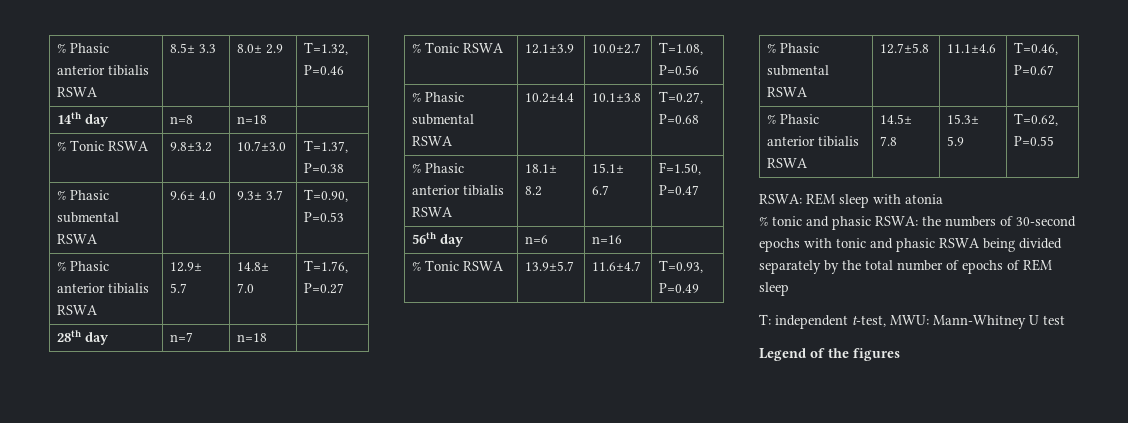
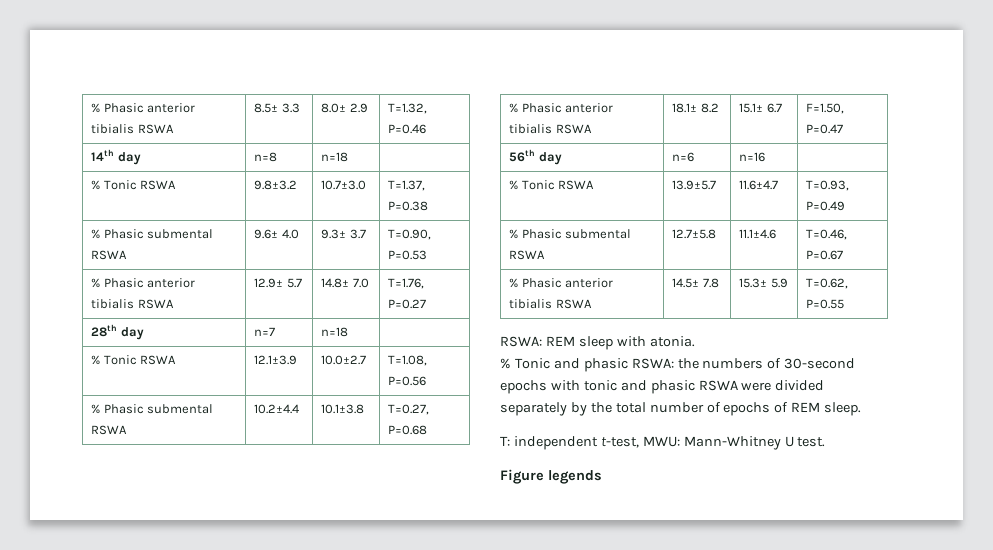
- RSWA: REM sleep with atonia
- % tonic and phasic RSWA: the numbers of 30-second epochs with tonic and phasic RSWA being divided separately by the total number of epochs of REM sleep
+ RSWA: REM sleep with atonia.
+ % Tonic and phasic RSWA: the numbers of 30-second epochs with tonic and phasic RSWA were divided separately by the total number of epochs of REM sleep.
- T: independent t-test, MWU: Mann-Whitney U test
- Legend of the figures
+ T: independent t-test, MWU: Mann-Whitney U test.
+ Figure legends

